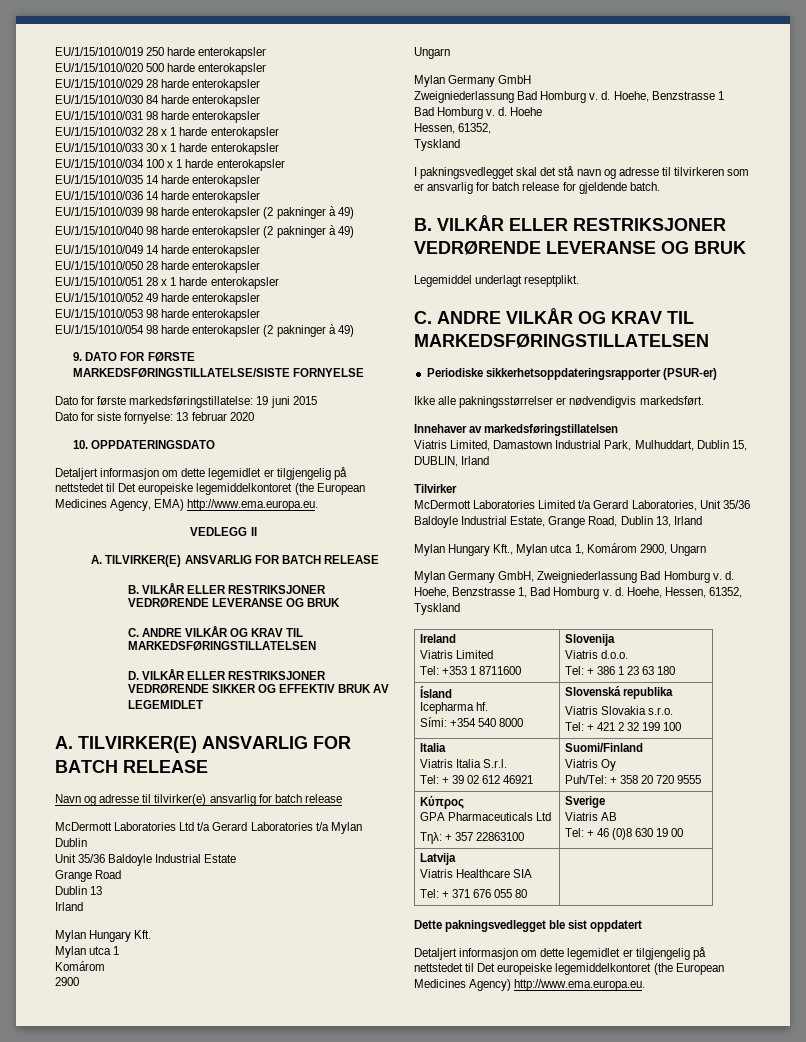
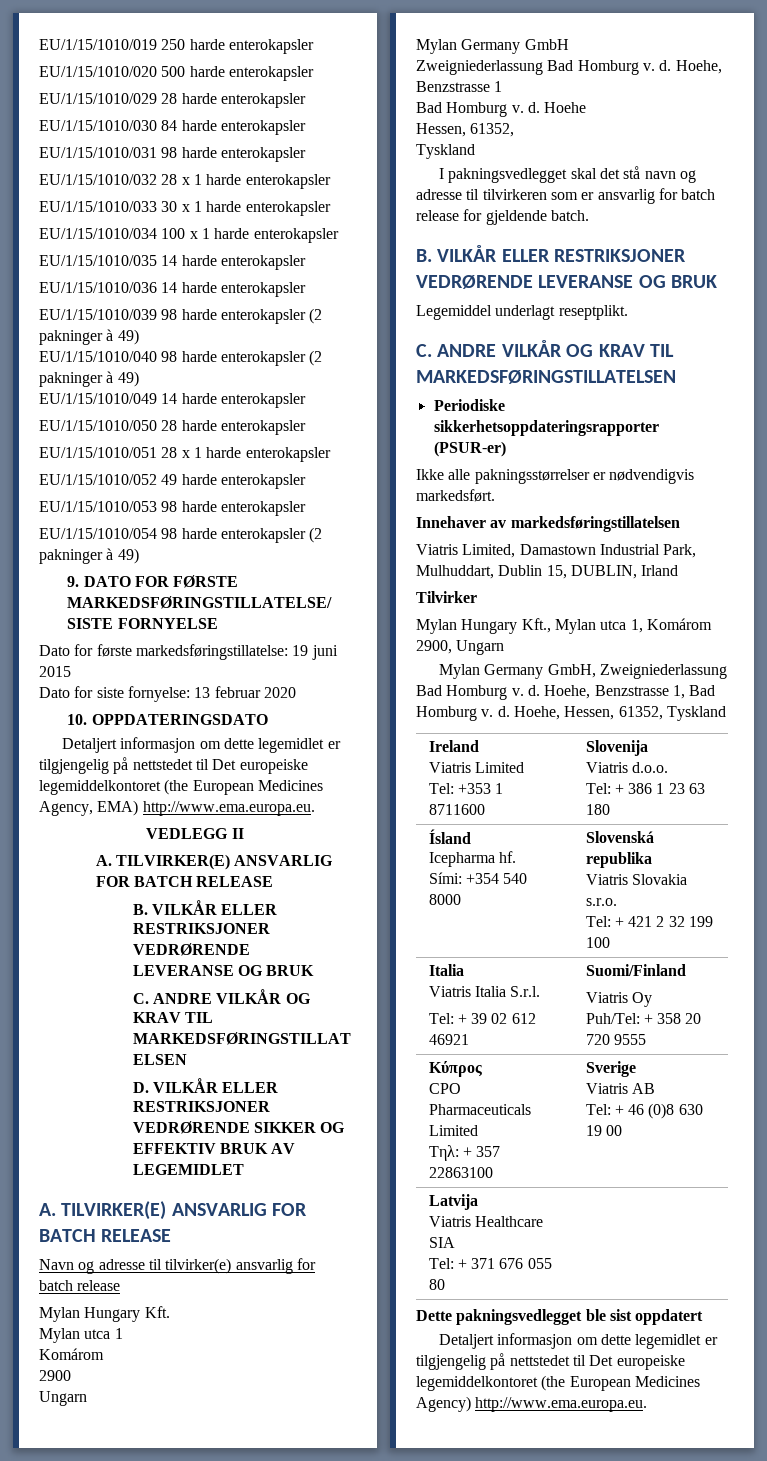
- McDermott Laboratories Ltd t/a Gerard Laboratories t/a Mylan Dublin
- Unit 35/36 Baldoyle Industrial Estate
- Grange Road
- Dublin 13
- Irland
- McDermott Laboratories Limited t/a Gerard Laboratories, Unit 35/36 Baldoyle Industrial Estate, Grange Road, Dublin 13, Irland
  Κύπρος
- GPA Pharmaceuticals Ltd
+ CPO Pharmaceuticals Limited

